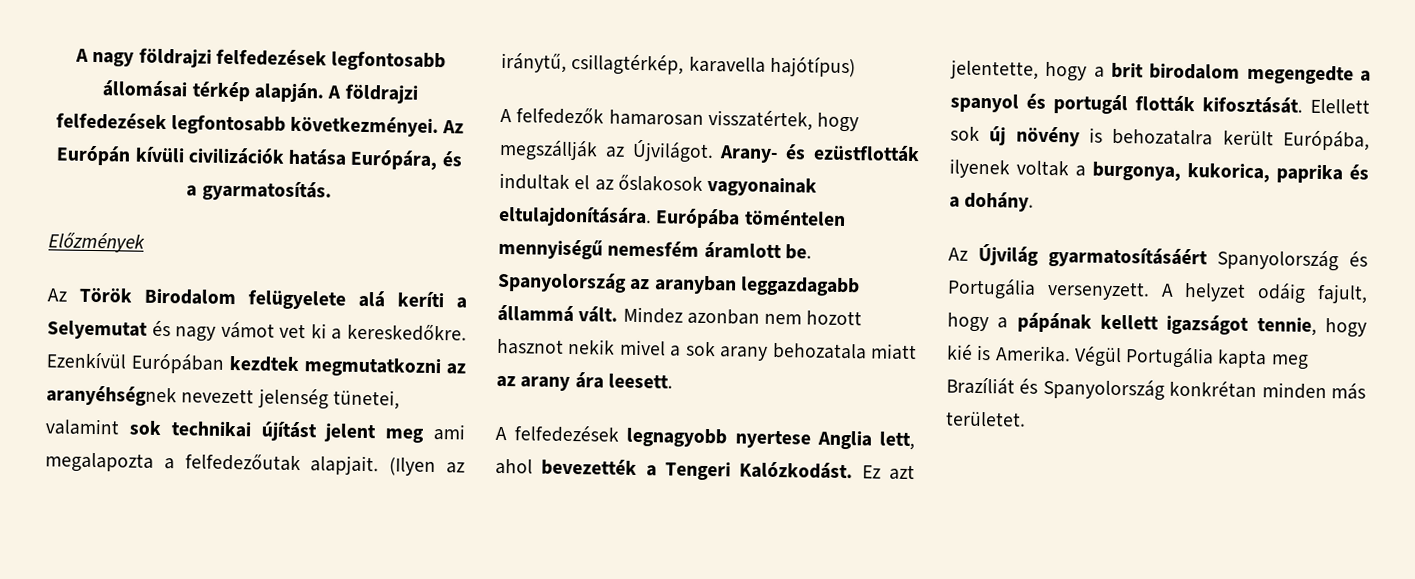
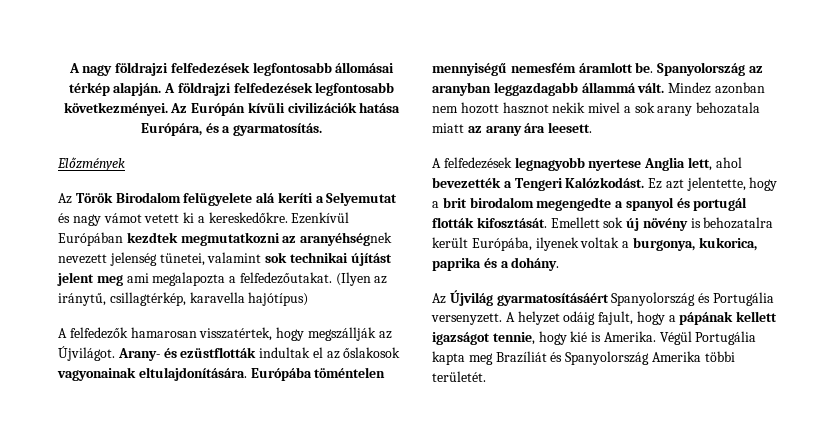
- Az Török Birodalom felügyelete alá keríti a Selyemutat és nagy vámot vet ki a kereskedőkre.
+ Az Török Birodalom felügyelete alá keríti a Selyemutat és nagy vámot vetett ki a kereskedőkre.
- Ezenkívül Európában kezdtek megmutatkozni az aranyéhségnek nevezett jelenség tünetei, valamint sok technikai újítást jelent meg ami megalapozta a felfedezőutak alapjait.
+ Ezenkívül Európában kezdtek megmutatkozni az aranyéhségnek nevezett jelenség tünetei, valamint sok technikai újítást jelent meg ami megalapozta a felfedezőutakat.
- Elellett sok új növény is behozatalra került Európába, ilyenek voltak a burgonya, kukorica, paprika és a dohány.
+ Emellett sok új növény is behozatalra került Európába, ilyenek voltak a burgonya, kukorica, paprika és a dohány.
- Végül Portugália kapta meg Brazíliát és Spanyolország konkrétan minden más területet.
+ Végül Portugália kapta meg Brazíliát és Spanyolország Amerika többi területét.

